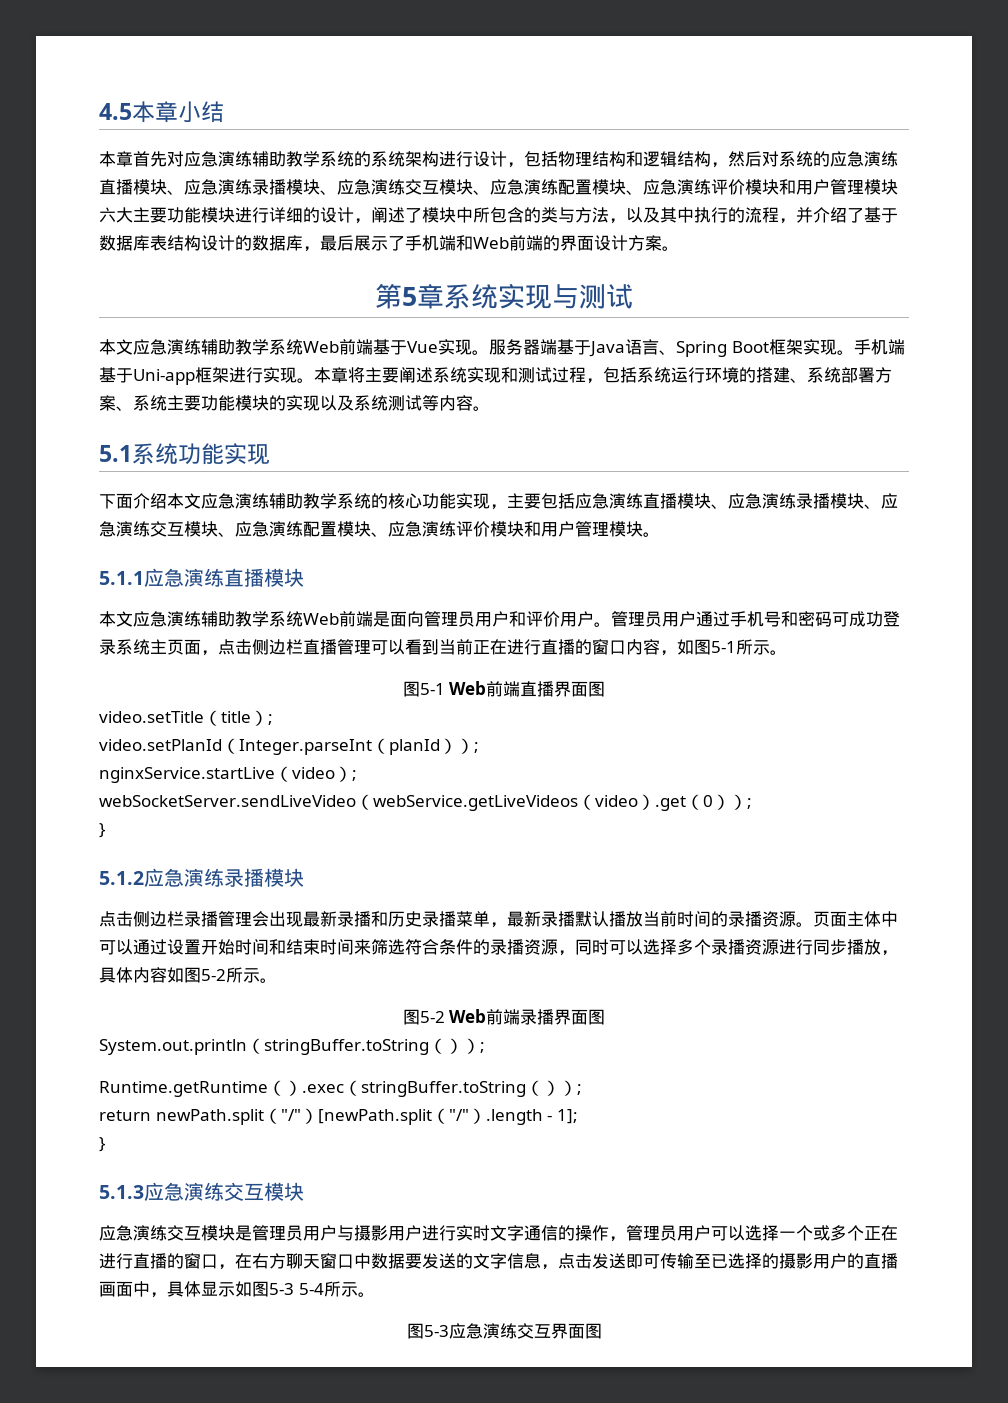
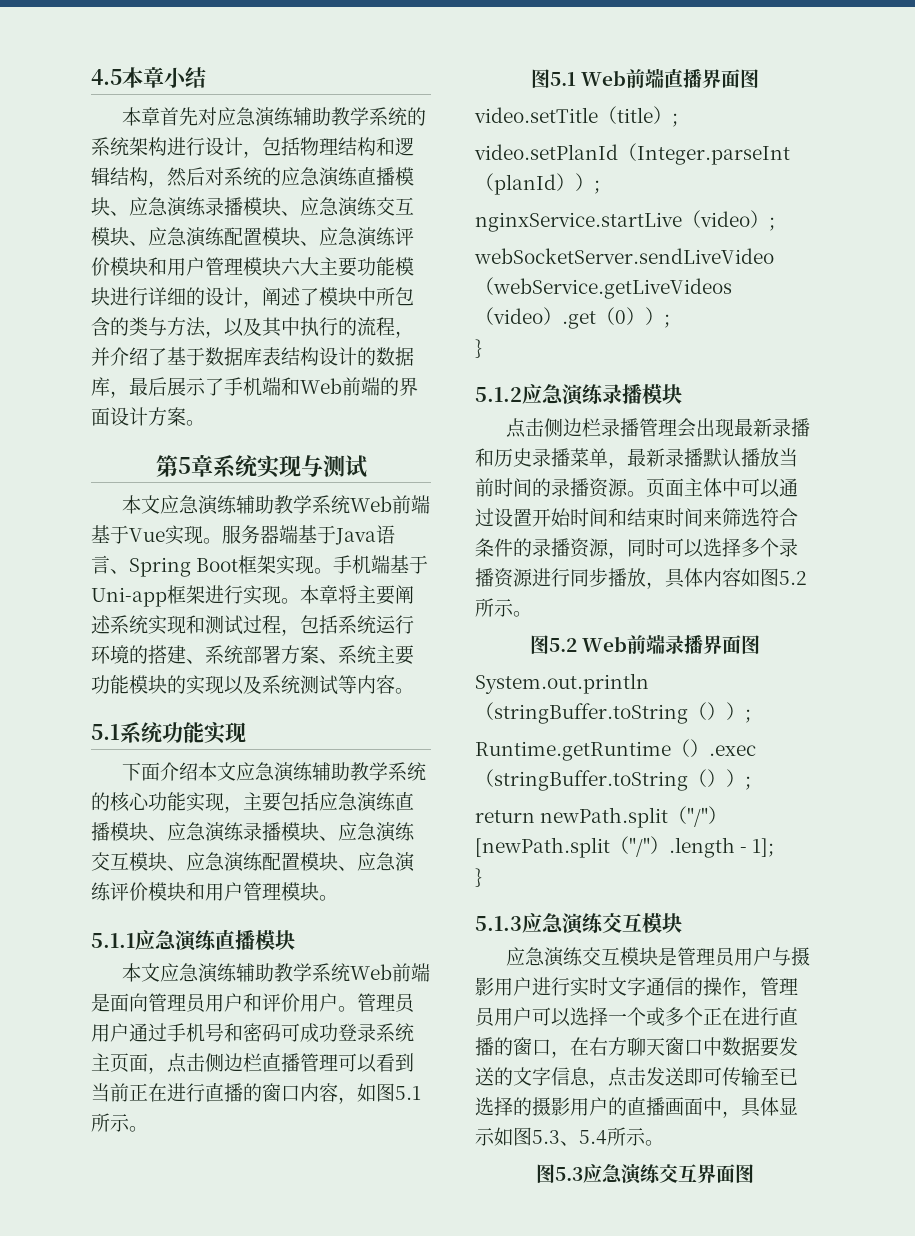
- 管理员用户通过手机号和密码可成功登录系统主页面，点击侧边栏直播管理可以看到当前正在进行直播的窗口内容，如图5-1所示。
- 图5-1 Web前端直播界面图
+ 管理员用户通过手机号和密码可成功登录系统主页面，点击侧边栏直播管理可以看到当前正在进行直播的窗口内容，如图5.1所示。
+ 图5.1 Web前端直播界面图
- 页面主体中可以通过设置开始时间和结束时间来筛选符合条件的录播资源，同时可以选择多个录播资源进行同步播放，具体内容如图5-2所示。
- 图5-2 Web前端录播界面图
+ 页面主体中可以通过设置开始时间和结束时间来筛选符合条件的录播资源，同时可以选择多个录播资源进行同步播放，具体内容如图5.2所示。
+ 图5.2 Web前端录播界面图
- 应急演练交互模块是管理员用户与摄影用户进行实时文字通信的操作，管理员用户可以选择一个或多个正在进行直播的窗口，在右方聊天窗口中数据要发送的文字信息，点击发送即可传输至已选择的摄影用户的直播画面中，具体显示如图5-3 5-4所示。
- 图5-3应急演练交互界面图
+ 应急演练交互模块是管理员用户与摄影用户进行实时文字通信的操作，管理员用户可以选择一个或多个正在进行直播的窗口，在右方聊天窗口中数据要发送的文字信息，点击发送即可传输至已选择的摄影用户的直播画面中，具体显示如图5.3、5.4所示。
+ 图5.3应急演练交互界面图

